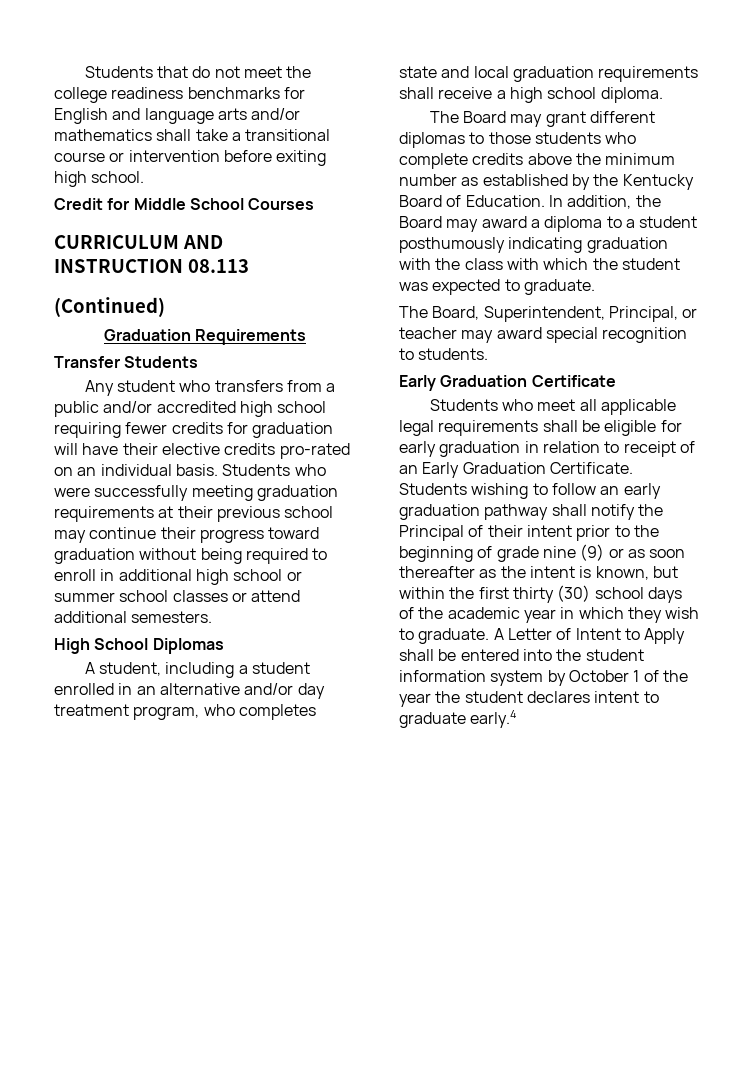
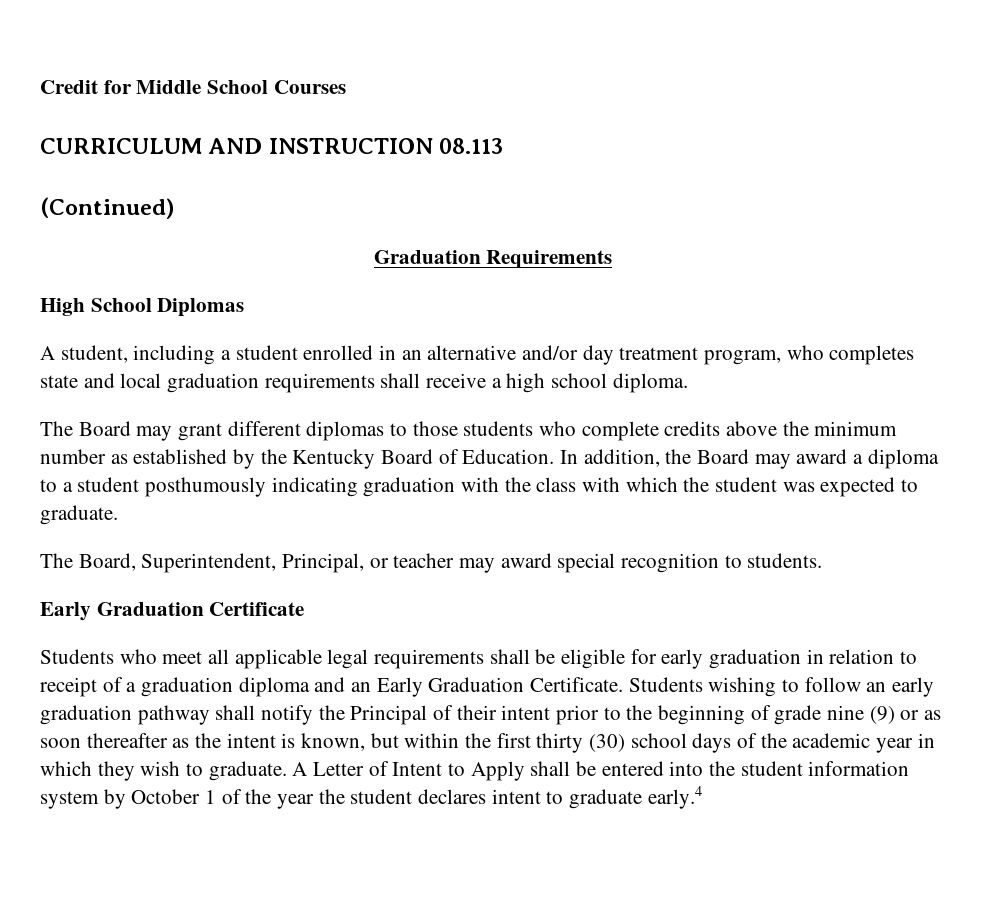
- Students that do not meet the college readiness benchmarks for English and language arts and/or mathematics shall take a transitional course or intervention before exiting high school.
- Transfer Students
- Any student who transfers from a public and/or accredited high school requiring fewer credits for graduation will have their elective credits pro-rated on an individual basis. Students who were successfully meeting graduation requirements at their previous school may continue their progress toward graduation without being required to enroll in additional high school or summer school classes or attend additional semesters.
- Students who meet all applicable legal requirements shall be eligible for early graduation in relation to receipt of an Early Graduation Certificate.
+ Students who meet all applicable legal requirements shall be eligible for early graduation in relation to receipt of a graduation diploma and an Early Graduation Certificate.

